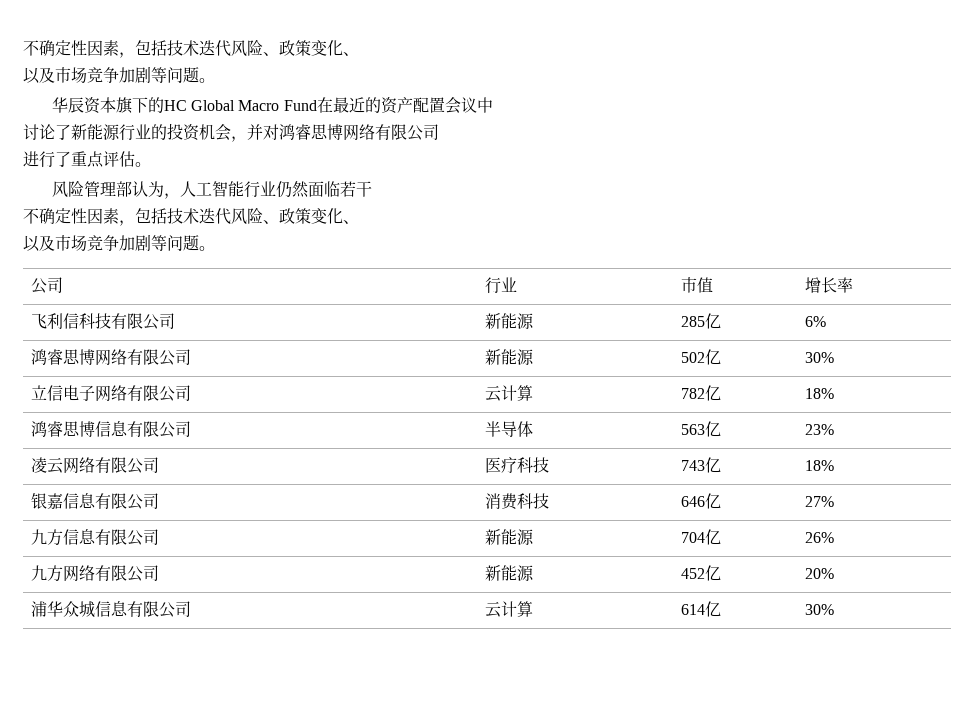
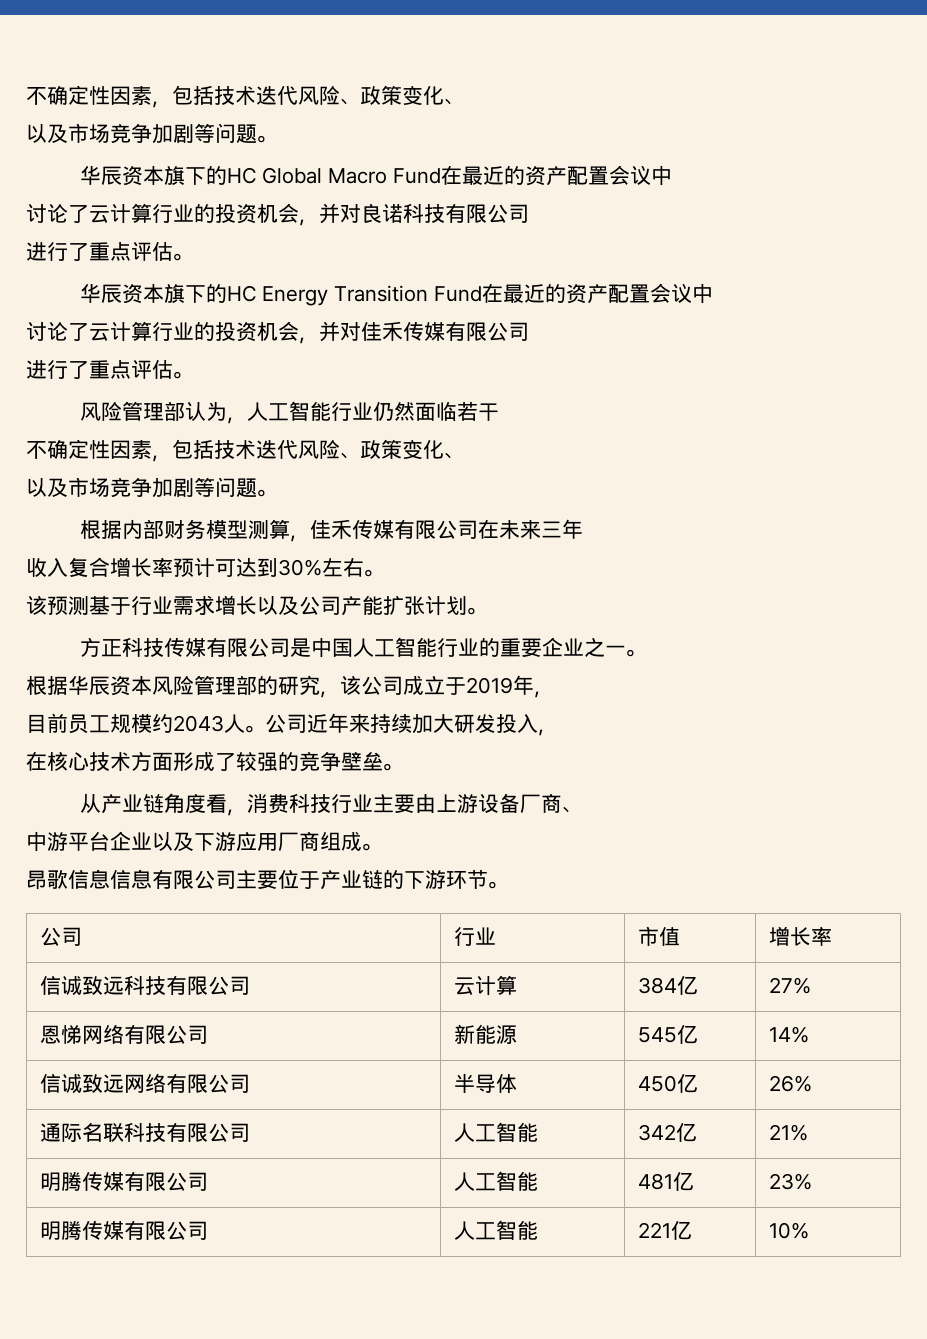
- 讨论了新能源行业的投资机会，并对鸿睿思博网络有限公司
+ 讨论了云计算行业的投资机会，并对良诺科技有限公司
+ 进行了重点评估。
+ 华辰资本旗下的HC Energy Transition Fund在最近的资产配置会议中
+ 讨论了云计算行业的投资机会，并对佳禾传媒有限公司
+ 根据内部财务模型测算，佳禾传媒有限公司在未来三年
+ 收入复合增长率预计可达到30%左右。
+ 该预测基于行业需求增长以及公司产能扩张计划。
+ 方正科技传媒有限公司是中国人工智能行业的重要企业之一。
+ 根据华辰资本风险管理部的研究，该公司成立于2019年，
+ 目前员工规模约2043人。公司近年来持续加大研发投入，
+ 在核心技术方面形成了较强的竞争壁垒。
+ 从产业链角度看，消费科技行业主要由上游设备厂商、
+ 中游平台企业以及下游应用厂商组成。
+ 昂歌信息信息有限公司主要位于产业链的下游环节。
- 飞利信科技有限公司 | 新能源 | 285亿 | 6%
- 鸿睿思博网络有限公司 | 新能源 | 502亿 | 30%
- 立信电子网络有限公司 | 云计算 | 782亿 | 18%
- 鸿睿思博信息有限公司 | 半导体 | 563亿 | 23%
- 凌云网络有限公司 | 医疗科技 | 743亿 | 18%
- 银嘉信息有限公司 | 消费科技 | 646亿 | 27%
- 九方信息有限公司 | 新能源 | 704亿 | 26%
- 九方网络有限公司 | 新能源 | 452亿 | 20%
- 浦华众城信息有限公司 | 云计算 | 614亿 | 30%
+ 信诚致远科技有限公司 | 云计算 | 384亿 | 27%
+ 恩悌网络有限公司 | 新能源 | 545亿 | 14%
+ 信诚致远网络有限公司 | 半导体 | 450亿 | 26%
+ 通际名联科技有限公司 | 人工智能 | 342亿 | 21%
+ 明腾传媒有限公司 | 人工智能 | 481亿 | 23%
+ 明腾传媒有限公司 | 人工智能 | 221亿 | 10%

